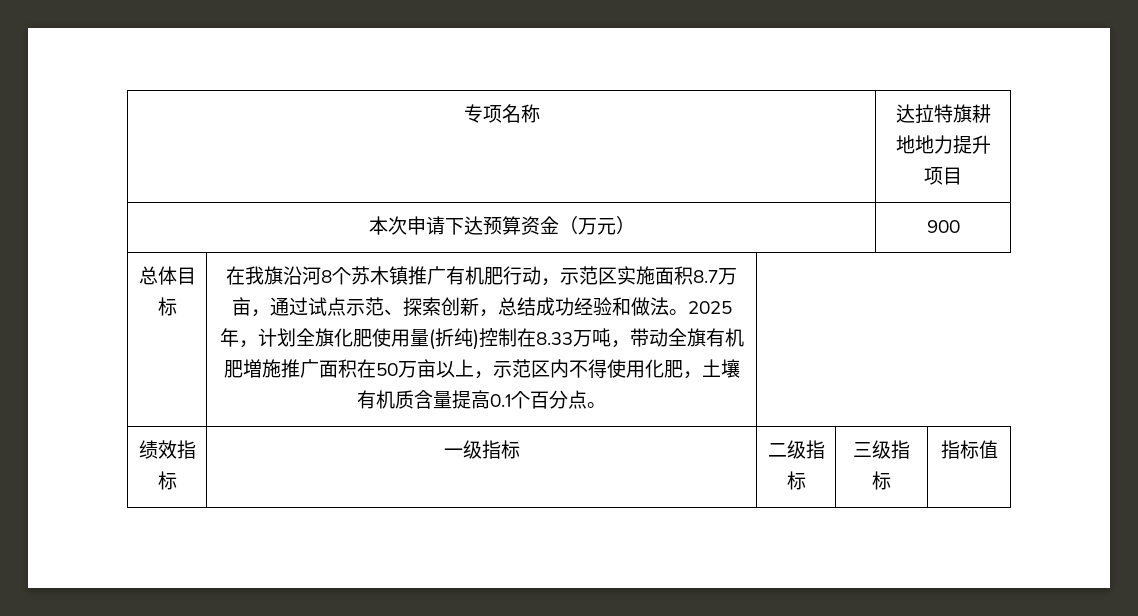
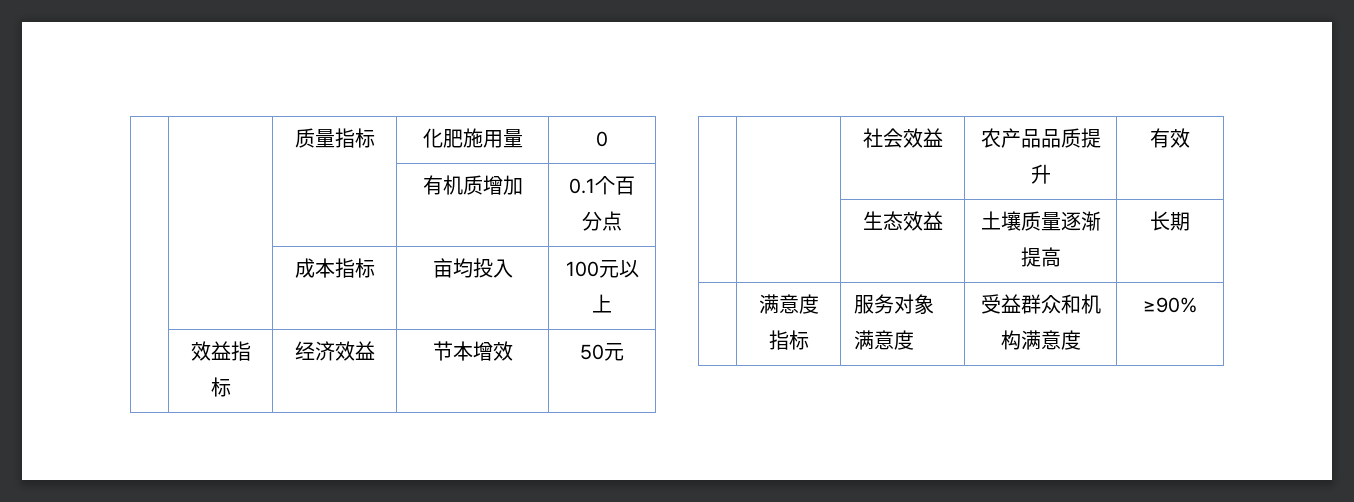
- 专项名称 | 达拉特旗耕地地力提升项目
- 本次申请下达预算资金（万元） | 900
- 总体目标 | 在我旗沿河8个苏木镇推广有机肥行动，示范区实施面积8.7万亩，通过试点示范、探索创新，总结成功经验和做法。2025年，计划全旗化肥使用量(折纯)控制在8.33万吨，带动全旗有机肥増施推广面积在50万亩以上，示范区内不得使用化肥，土壤有机质含量提高0.1个百分点。
- 绩效指标 | 一级指标 | 二级指标 | 三级指标 | 指标值
+ | | 质量指标 | 化肥施用量 | 0
+ | | | 有机质增加 | 0.1个百分点
+ | | 成本指标 | 亩均投入 | 100元以上
+ | 效益指标 | 经济效益 | 节本增效 | 50元
+ | | 社会效益 | 农产品品质提升 | 有效
+ | | 生态效益 | 土壤质量逐渐提高 | 长期
+ | 满意度指标 | 服务对象满意度 | 受益群众和机构满意度 | ≥90%

